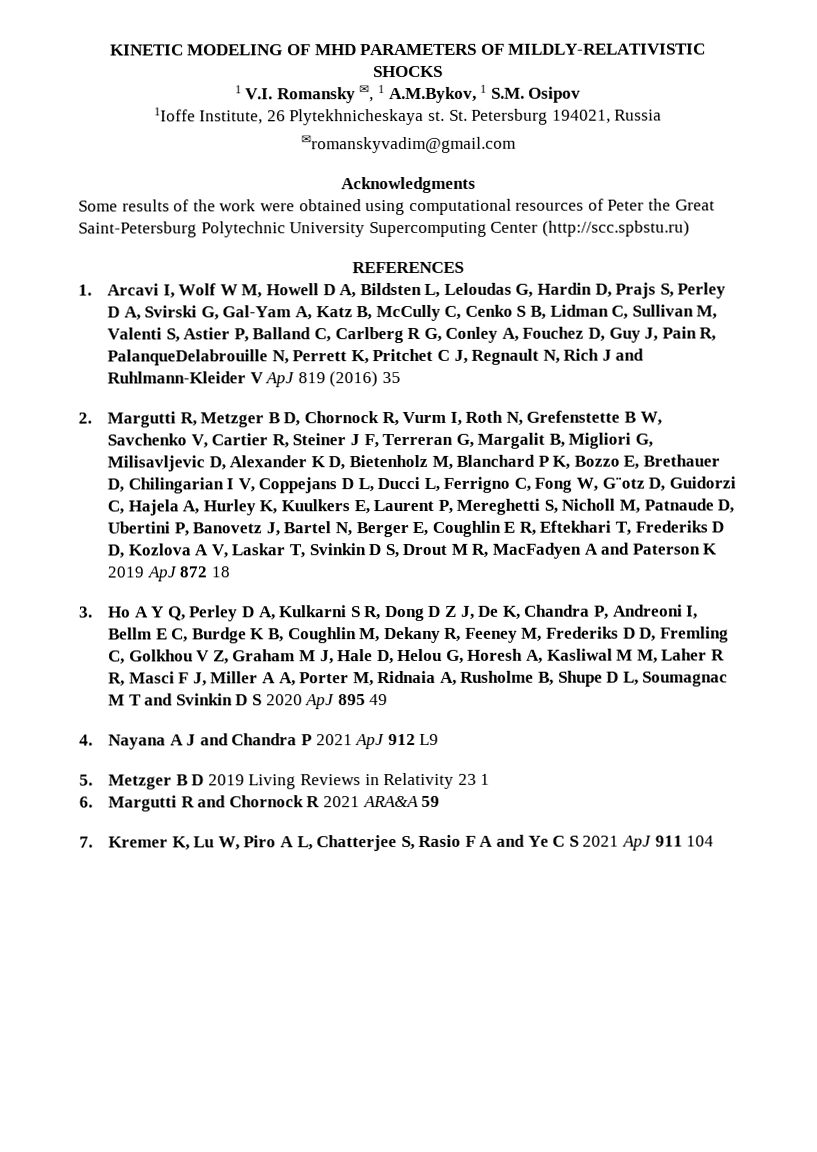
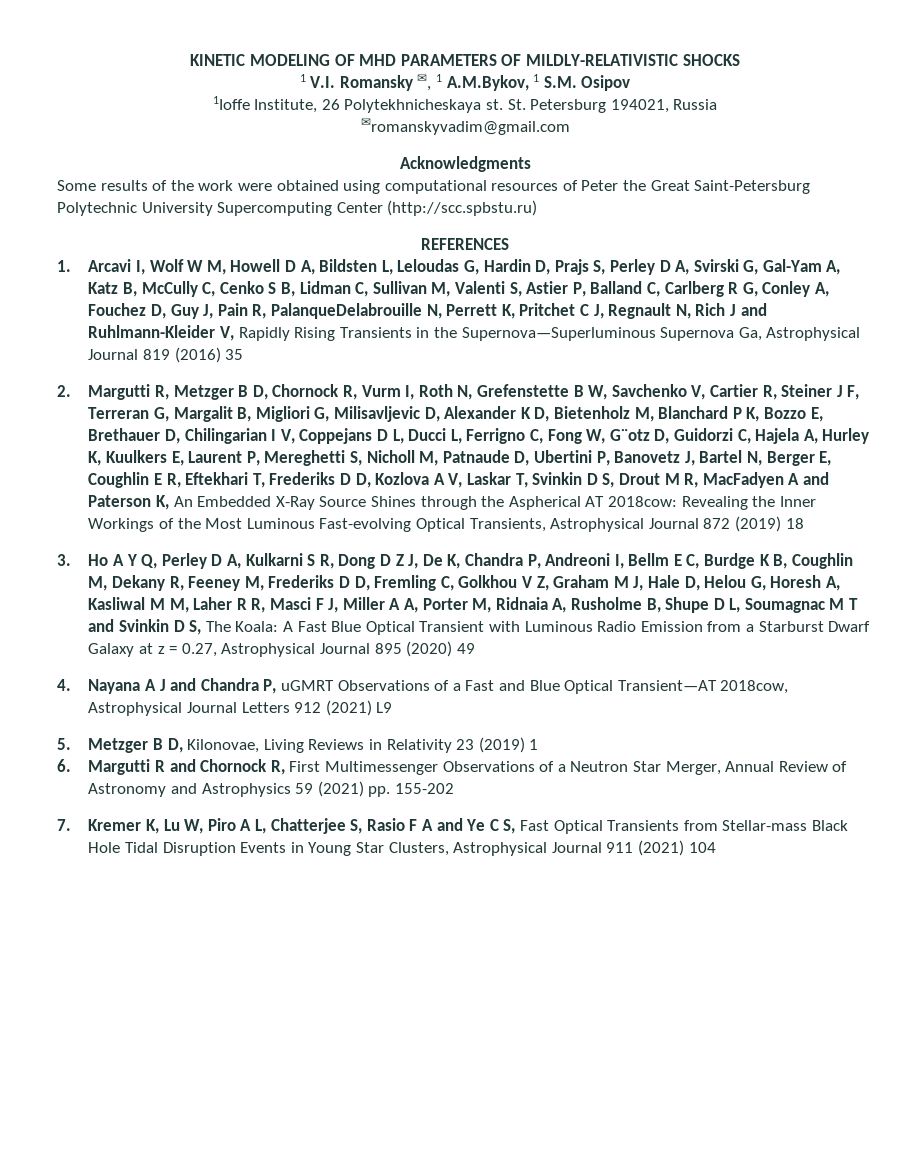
- 1Ioffe Institute, 26 Plytekhnicheskaya st.
+ 1Ioffe Institute, 26 Polytekhnicheskaya st.
- 1. Arcavi I, Wolf W M, Howell D A, Bildsten L, Leloudas G, Hardin D, Prajs S, Perley D A, Svirski G, Gal-Yam A, Katz B, McCully C, Cenko S B, Lidman C, Sullivan M, Valenti S, Astier P, Balland C, Carlberg R G, Conley A, Fouchez D, Guy J, Pain R, PalanqueDelabrouille N, Perrett K, Pritchet C J, Regnault N, Rich J and Ruhlmann-Kleider V ApJ 819 (2016) 35
+ 1. Arcavi I, Wolf W M, Howell D A, Bildsten L, Leloudas G, Hardin D, Prajs S, Perley D A, Svirski G, Gal-Yam A, Katz B, McCully C, Cenko S B, Lidman C, Sullivan M, Valenti S, Astier P, Balland C, Carlberg R G, Conley A, Fouchez D, Guy J, Pain R, PalanqueDelabrouille N, Perrett K, Pritchet C J, Regnault N, Rich J and Ruhlmann-Kleider V, Rapidly Rising Transients in the Supernova—Superluminous Supernova Ga, Astrophysical Journal 819 (2016) 35
- 2. Margutti R, Metzger B D, Chornock R, Vurm I, Roth N, Grefenstette B W, Savchenko V, Cartier R, Steiner J F, Terreran G, Margalit B, Migliori G, Milisavljevic D, Alexander K D, Bietenholz M, Blanchard P K, Bozzo E, Brethauer D, Chilingarian I V, Coppejans D L, Ducci L, Ferrigno C, Fong W, G¨otz D, Guidorzi C, Hajela A, Hurley K, Kuulkers E, Laurent P, Mereghetti S, Nicholl M, Patnaude D, Ubertini P, Banovetz J, Bartel N, Berger E, Coughlin E R, Eftekhari T, Frederiks D D, Kozlova A V, Laskar T, Svinkin D S, Drout M R, MacFadyen A and Paterson K 2019 ApJ 872 18
+ 2. Margutti R, Metzger B D, Chornock R, Vurm I, Roth N, Grefenstette B W, Savchenko V, Cartier R, Steiner J F, Terreran G, Margalit B, Migliori G, Milisavljevic D, Alexander K D, Bietenholz M, Blanchard P K, Bozzo E, Brethauer D, Chilingarian I V, Coppejans D L, Ducci L, Ferrigno C, Fong W, G¨otz D, Guidorzi C, Hajela A, Hurley K, Kuulkers E, Laurent P, Mereghetti S, Nicholl M, Patnaude D, Ubertini P, Banovetz J, Bartel N, Berger E, Coughlin E R, Eftekhari T, Frederiks D D, Kozlova A V, Laskar T, Svinkin D S, Drout M R, MacFadyen A and Paterson K, An Embedded X-Ray Source Shines through the Aspherical AT 2018cow: Revealing the Inner Workings of the Most Luminous Fast-evolving Optical Transients, Astrophysical Journal 872 (2019) 18
- 3. Ho A Y Q, Perley D A, Kulkarni S R, Dong D Z J, De K, Chandra P, Andreoni I, Bellm E C, Burdge K B, Coughlin M, Dekany R, Feeney M, Frederiks D D, Fremling C, Golkhou V Z, Graham M J, Hale D, Helou G, Horesh A, Kasliwal M M, Laher R R, Masci F J, Miller A A, Porter M, Ridnaia A, Rusholme B, Shupe D L, Soumagnac M T and Svinkin D S 2020 ApJ 895 49
+ 3. Ho A Y Q, Perley D A, Kulkarni S R, Dong D Z J, De K, Chandra P, Andreoni I, Bellm E C, Burdge K B, Coughlin M, Dekany R, Feeney M, Frederiks D D, Fremling C, Golkhou V Z, Graham M J, Hale D, Helou G, Horesh A, Kasliwal M M, Laher R R, Masci F J, Miller A A, Porter M, Ridnaia A, Rusholme B, Shupe D L, Soumagnac M T and Svinkin D S, The Koala: A Fast Blue Optical Transient with Luminous Radio Emission from a Starburst Dwarf Galaxy at z = 0.27, Astrophysical Journal 895 (2020) 49
- 4. Nayana A J and Chandra P 2021 ApJ 912 L9
+ 4. Nayana A J and Chandra P, uGMRT Observations of a Fast and Blue Optical Transient—AT 2018cow, Astrophysical Journal Letters 912 (2021) L9
- 5. Metzger B D 2019 Living Reviews in Relativity 23 1
+ 5. Metzger B D, Kilonovae, Living Reviews in Relativity 23 (2019) 1
- 6. Margutti R and Chornock R 2021 ARA&A 59
+ 6. Margutti R and Chornock R, First Multimessenger Observations of a Neutron Star Merger, Annual Review of Astronomy and Astrophysics 59 (2021) pp. 155-202
- 7. Kremer K, Lu W, Piro A L, Chatterjee S, Rasio F A and Ye C S 2021 ApJ 911 104
+ 7. Kremer K, Lu W, Piro A L, Chatterjee S, Rasio F A and Ye C S, Fast Optical Transients from Stellar-mass Black Hole Tidal Disruption Events in Young Star Clusters, Astrophysical Journal 911 (2021) 104

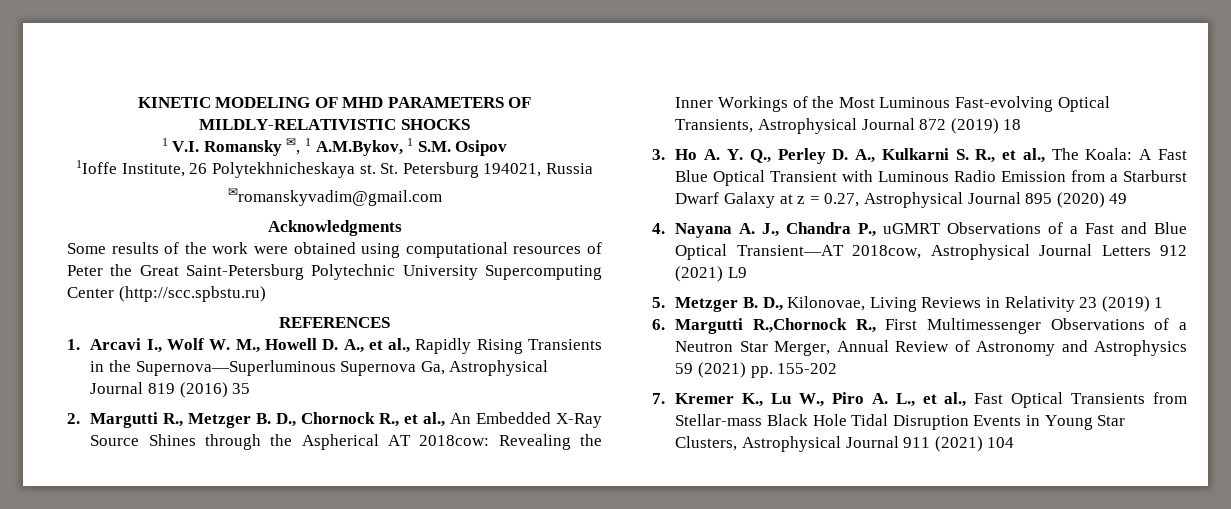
- 1. Arcavi I, Wolf W M, Howell D A, Bildsten L, Leloudas G, Hardin D, Prajs S, Perley D A, Svirski G, Gal-Yam A, Katz B, McCully C, Cenko S B, Lidman C, Sullivan M, Valenti S, Astier P, Balland C, Carlberg R G, Conley A, Fouchez D, Guy J, Pain R, PalanqueDelabrouille N, Perrett K, Pritchet C J, Regnault N, Rich J and Ruhlmann-Kleider V, Rapidly Rising Transients in the Supernova—Superluminous Supernova Ga, Astrophysical Journal 819 (2016) 35
+ 1. Arcavi I., Wolf W. M., Howell D. A., et al., Rapidly Rising Transients in the Supernova—Superluminous Supernova Ga, Astrophysical Journal 819 (2016) 35
- 2. Margutti R, Metzger B D, Chornock R, Vurm I, Roth N, Grefenstette B W, Savchenko V, Cartier R, Steiner J F, Terreran G, Margalit B, Migliori G, Milisavljevic D, Alexander K D, Bietenholz M, Blanchard P K, Bozzo E, Brethauer D, Chilingarian I V, Coppejans D L, Ducci L, Ferrigno C, Fong W, G¨otz D, Guidorzi C, Hajela A, Hurley K, Kuulkers E, Laurent P, Mereghetti S, Nicholl M, Patnaude D, Ubertini P, Banovetz J, Bartel N, Berger E, Coughlin E R, Eftekhari T, Frederiks D D, Kozlova A V, Laskar T, Svinkin D S, Drout M R, MacFadyen A and Paterson K, An Embedded X-Ray Source Shines through the Aspherical AT 2018cow: Revealing the Inner Workings of the Most Luminous Fast-evolving Optical Transients, Astrophysical Journal 872 (2019) 18
+ 2. Margutti R., Metzger B. D., Chornock R., et al., An Embedded X-Ray Source Shines through the Aspherical AT 2018cow: Revealing the Inner Workings of the Most Luminous Fast-evolving Optical Transients, Astrophysical Journal 872 (2019) 18
- 3. Ho A Y Q, Perley D A, Kulkarni S R, Dong D Z J, De K, Chandra P, Andreoni I, Bellm E C, Burdge K B, Coughlin M, Dekany R, Feeney M, Frederiks D D, Fremling C, Golkhou V Z, Graham M J, Hale D, Helou G, Horesh A, Kasliwal M M, Laher R R, Masci F J, Miller A A, Porter M, Ridnaia A, Rusholme B, Shupe D L, Soumagnac M T and Svinkin D S, The Koala: A Fast Blue Optical Transient with Luminous Radio Emission from a Starburst Dwarf Galaxy at z = 0.27, Astrophysical Journal 895 (2020) 49
+ 3. Ho A. Y. Q., Perley D. A., Kulkarni S. R., et al., The Koala: A Fast Blue Optical Transient with Luminous Radio Emission from a Starburst Dwarf Galaxy at z = 0.27, Astrophysical Journal 895 (2020) 49
- 4. Nayana A J and Chandra P, uGMRT Observations of a Fast and Blue Optical Transient—AT 2018cow, Astrophysical Journal Letters 912 (2021) L9
+ 4. Nayana A. J., Chandra P., uGMRT Observations of a Fast and Blue Optical Transient—AT 2018cow, Astrophysical Journal Letters 912 (2021) L9
- 5. Metzger B D, Kilonovae, Living Reviews in Relativity 23 (2019) 1
+ 5. Metzger B. D., Kilonovae, Living Reviews in Relativity 23 (2019) 1
- 6. Margutti R and Chornock R, First Multimessenger Observations of a Neutron Star Merger, Annual Review of Astronomy and Astrophysics 59 (2021) pp. 155-202
+ 6. Margutti R.,Chornock R., First Multimessenger Observations of a Neutron Star Merger, Annual Review of Astronomy and Astrophysics 59 (2021) pp. 155-202
- 7. Kremer K, Lu W, Piro A L, Chatterjee S, Rasio F A and Ye C S, Fast Optical Transients from Stellar-mass Black Hole Tidal Disruption Events in Young Star Clusters, Astrophysical Journal 911 (2021) 104
+ 7. Kremer K., Lu W., Piro A. L., et al., Fast Optical Transients from Stellar-mass Black Hole Tidal Disruption Events in Young Star Clusters, Astrophysical Journal 911 (2021) 104

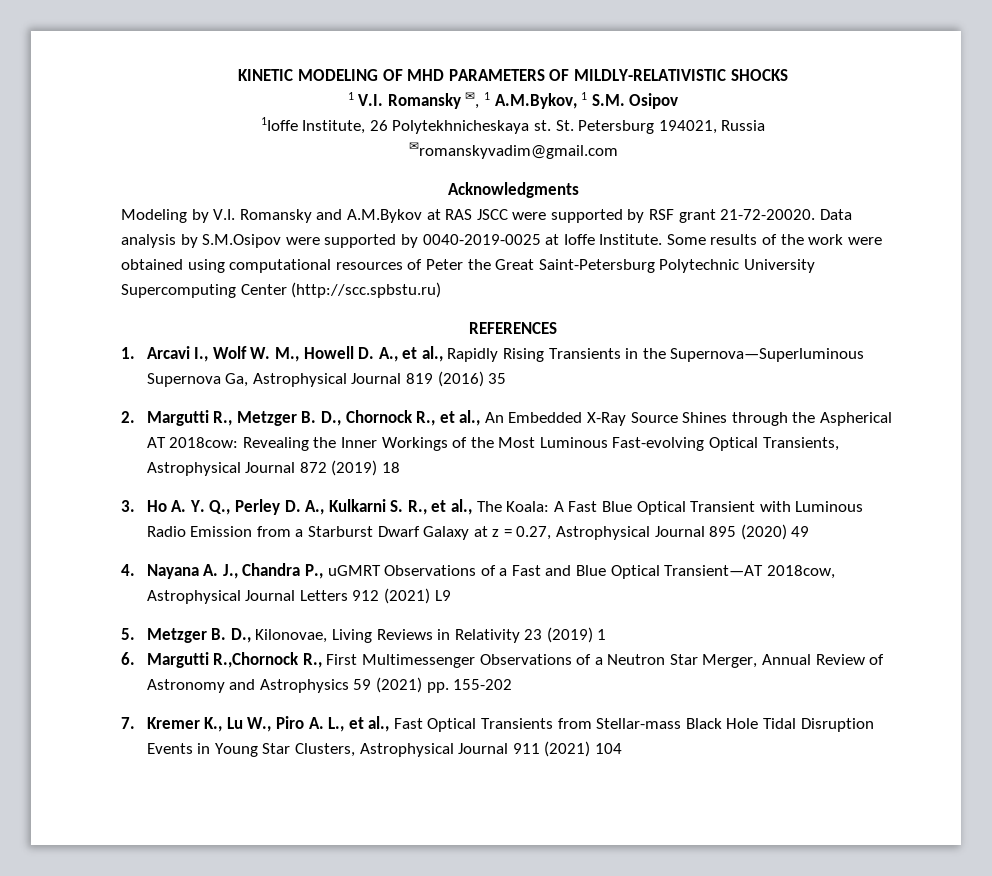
+ Modeling by V.I. Romansky and A.M.Bykov at RAS JSCC were supported by RSF grant 21-72-20020. Data analysis by S.M.Osipov were supported by 0040-2019-0025 at Ioffe Institute.

